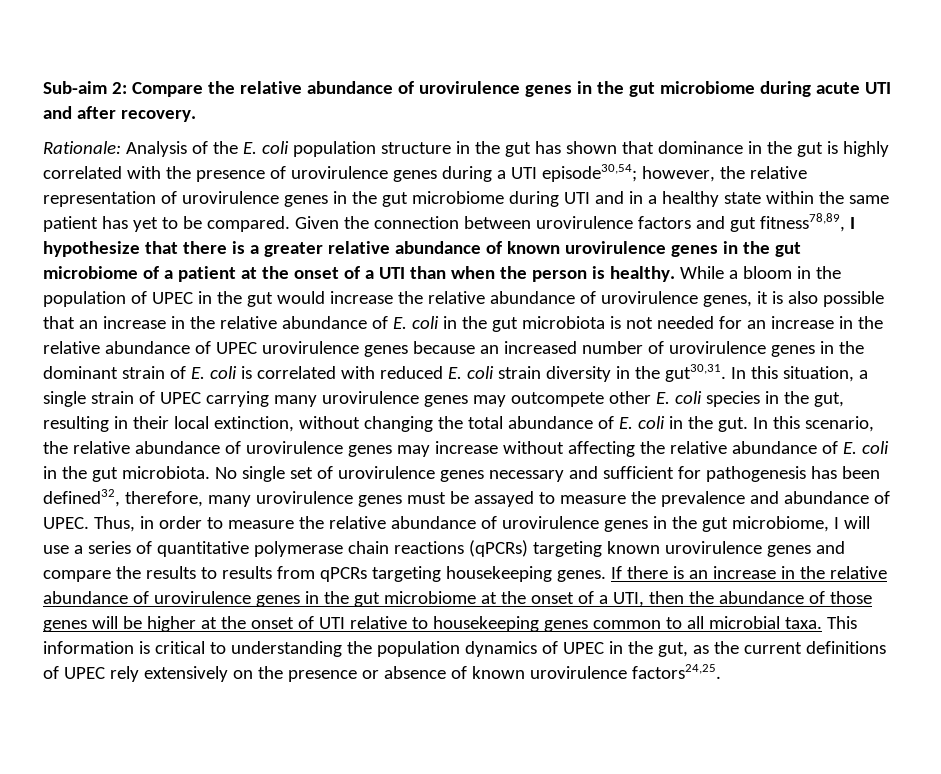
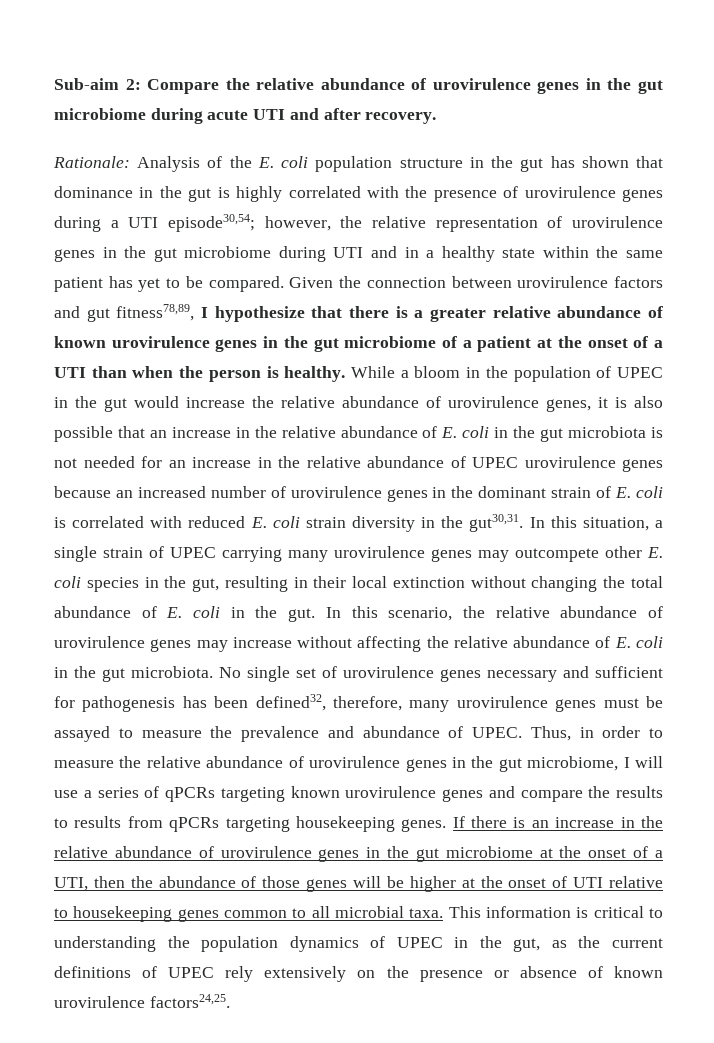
- In this situation, a single strain of UPEC carrying many urovirulence genes may outcompete other E. coli species in the gut, resulting in their local extinction, without changing the total abundance of E. coli in the gut.
+ In this situation, a single strain of UPEC carrying many urovirulence genes may outcompete other E. coli species in the gut, resulting in their local extinction without changing the total abundance of E. coli in the gut.
- Thus, in order to measure the relative abundance of urovirulence genes in the gut microbiome, I will use a series of quantitative polymerase chain reactions (qPCRs) targeting known urovirulence genes and compare the results to results from qPCRs targeting housekeeping genes.
+ Thus, in order to measure the relative abundance of urovirulence genes in the gut microbiome, I will use a series of qPCRs targeting known urovirulence genes and compare the results to results from qPCRs targeting housekeeping genes.

